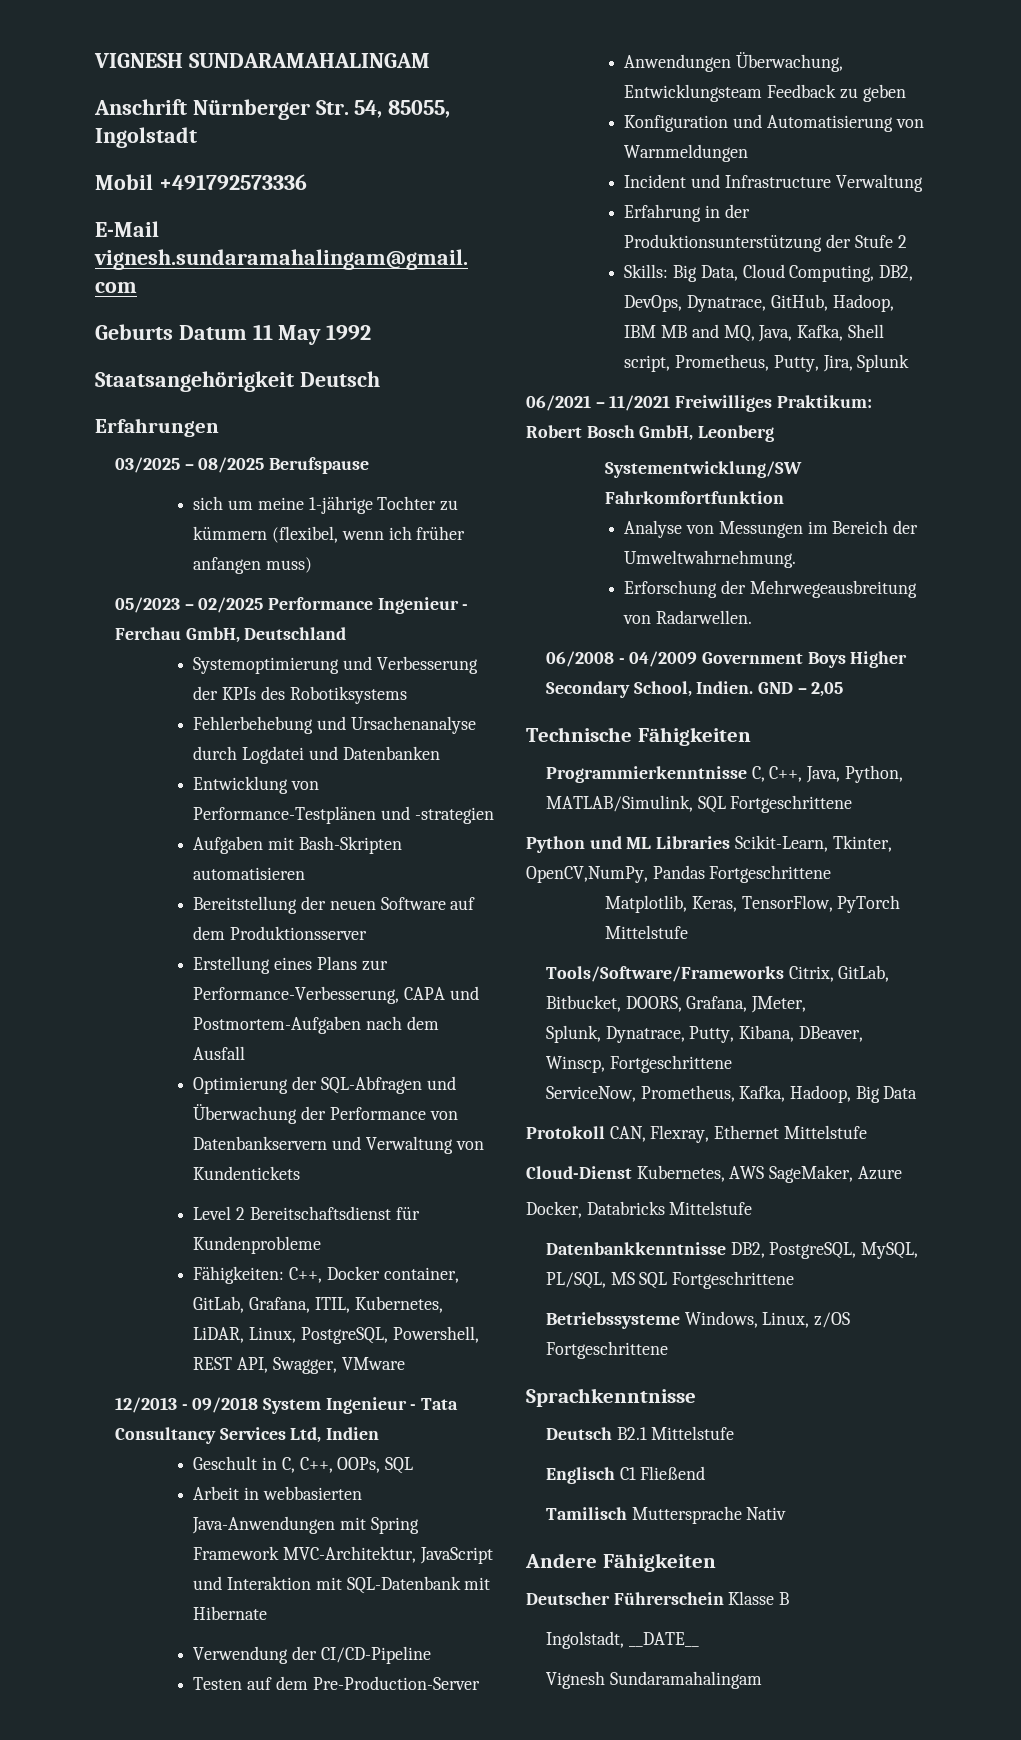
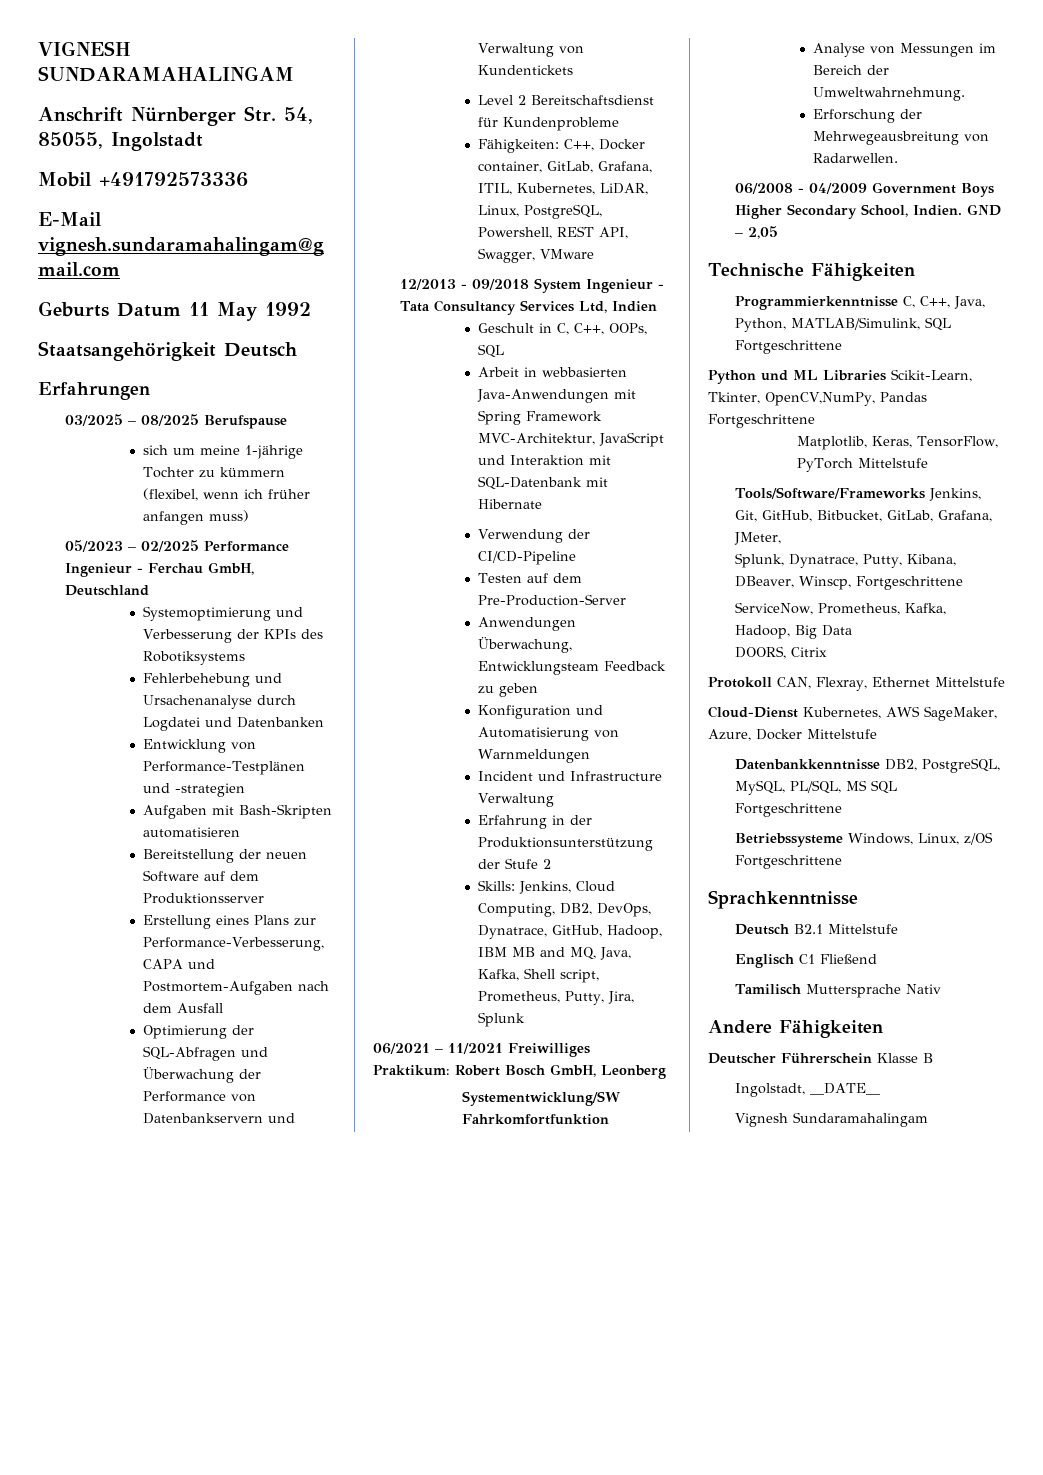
- Skills: Big Data, Cloud Computing, DB2, DevOps, Dynatrace, GitHub, Hadoop, IBM MB and MQ, Java, Kafka, Shell script, Prometheus, Putty, Jira, Splunk
+ Skills: Jenkins, Cloud Computing, DB2, DevOps, Dynatrace, GitHub, Hadoop, IBM MB and MQ, Java, Kafka, Shell script, Prometheus, Putty, Jira, Splunk
- Tools/Software/Frameworks Citrix, GitLab, Bitbucket, DOORS, Grafana, JMeter,
+ Tools/Software/Frameworks Jenkins, Git, GitHub, Bitbucket, GitLab, Grafana, JMeter,
+ DOORS, Citrix
- Cloud-Dienst Kubernetes, AWS SageMaker, Azure
- Docker, Databricks Mittelstufe
+ Cloud-Dienst Kubernetes, AWS SageMaker, Azure, Docker Mittelstufe

